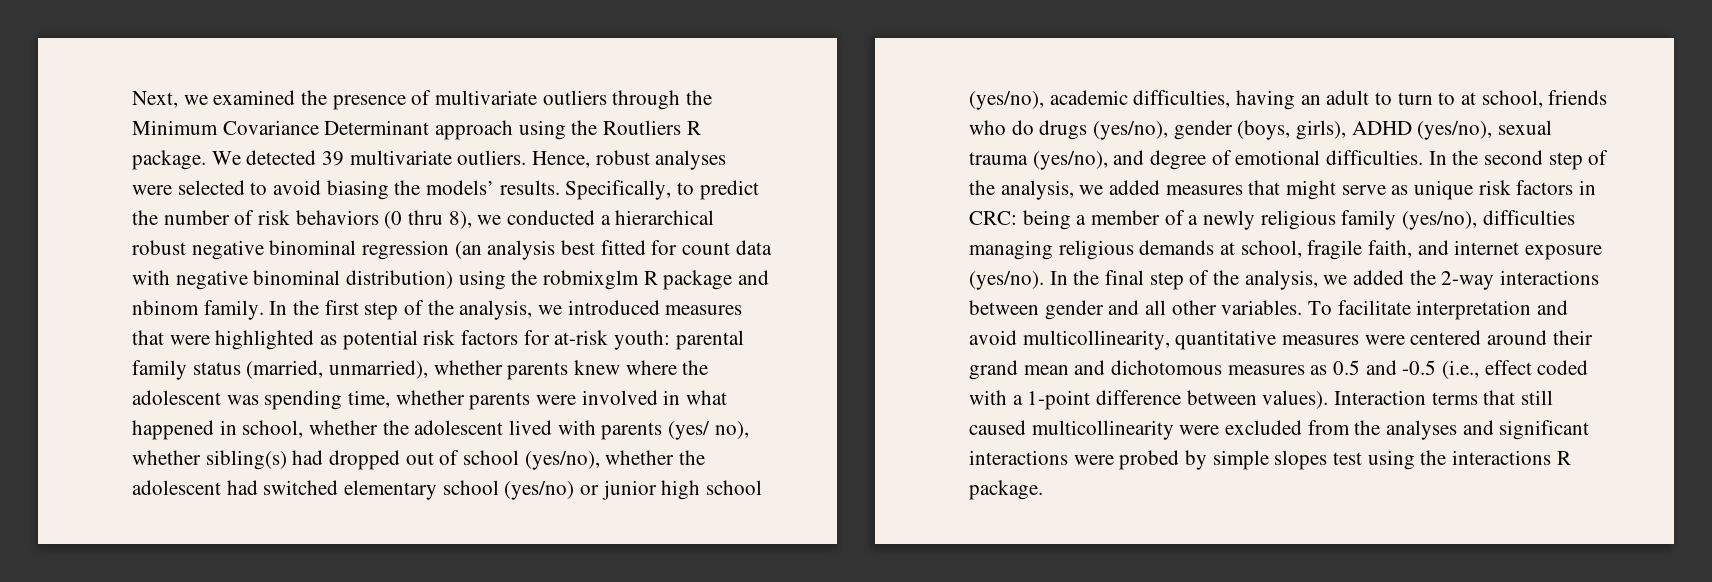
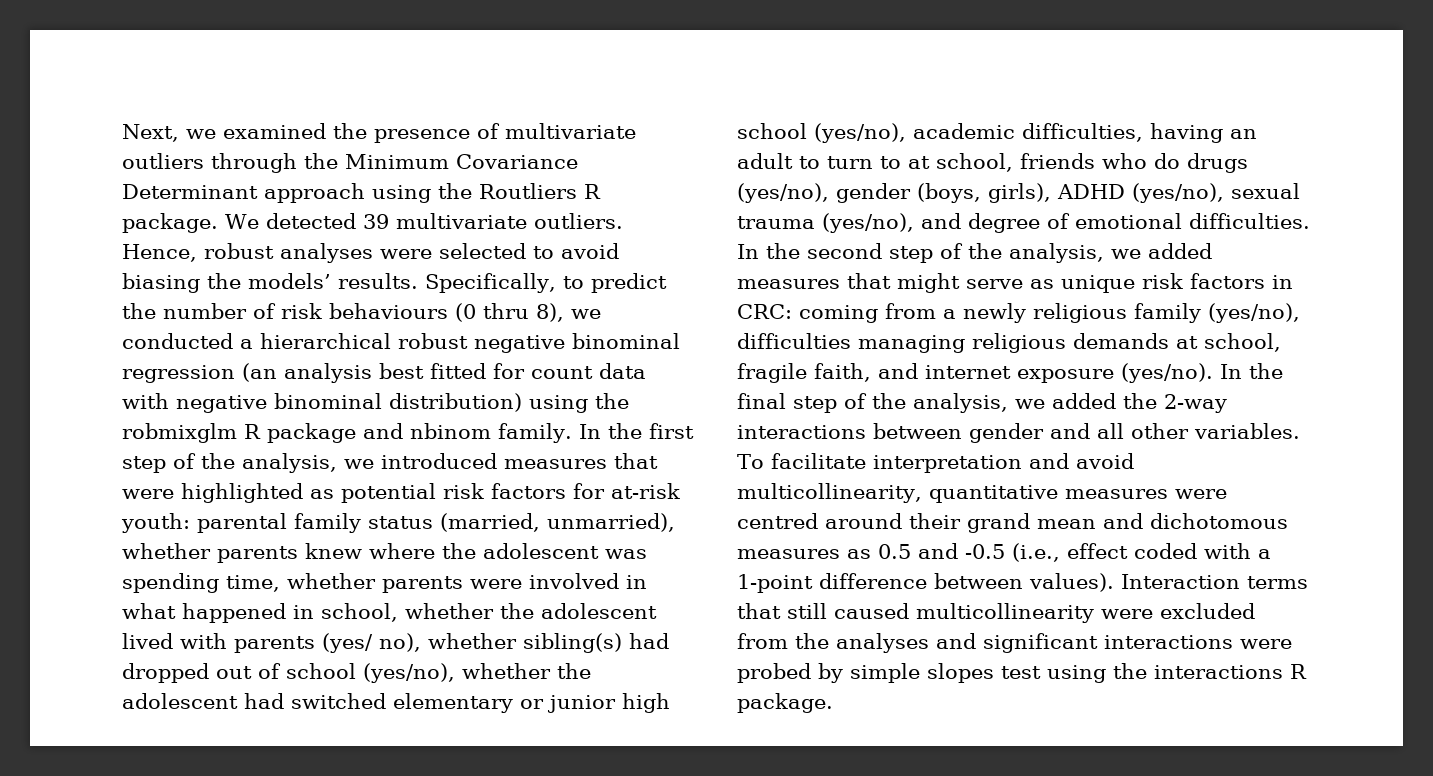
- Specifically, to predict the number of risk behaviors (0 thru 8), we conducted a hierarchical robust negative binominal regression (an analysis best fitted for count data with negative binominal distribution) using the robmixglm R package and nbinom family.
+ Specifically, to predict the number of risk behaviours (0 thru 8), we conducted a hierarchical robust negative binominal regression (an analysis best fitted for count data with negative binominal distribution) using the robmixglm R package and nbinom family.
- parental family status (married, unmarried), whether parents knew where the adolescent was spending time, whether parents were involved in what happened in school, whether the adolescent lived with parents (yes/ no), whether sibling(s) had dropped out of school (yes/no), whether the adolescent had switched elementary school (yes/no) or junior high school (yes/no), academic difficulties, having an adult to turn to at school, friends who do drugs (yes/no), gender (boys, girls), ADHD (yes/no), sexual trauma (yes/no), and degree of emotional difficulties.
+ parental family status (married, unmarried), whether parents knew where the adolescent was spending time, whether parents were involved in what happened in school, whether the adolescent lived with parents (yes/ no), whether sibling(s) had dropped out of school (yes/no), whether the adolescent had switched elementary or junior high school (yes/no), academic difficulties, having an adult to turn to at school, friends who do drugs (yes/no), gender (boys, girls), ADHD (yes/no), sexual trauma (yes/no), and degree of emotional difficulties.
- In the second step of the analysis, we added measures that might serve as unique risk factors in CRC: being a member of a newly religious family (yes/no), difficulties managing religious demands at school, fragile faith, and internet exposure (yes/no).
+ In the second step of the analysis, we added measures that might serve as unique risk factors in CRC: coming from a newly religious family (yes/no), difficulties managing religious demands at school, fragile faith, and internet exposure (yes/no).
- To facilitate interpretation and avoid multicollinearity, quantitative measures were centered around their grand mean and dichotomous measures as 0.5 and -0.5 (i.e., effect coded with a 1-point difference between values).
+ To facilitate interpretation and avoid multicollinearity, quantitative measures were centred around their grand mean and dichotomous measures as 0.5 and -0.5 (i.e., effect coded with a 1-point difference between values).

